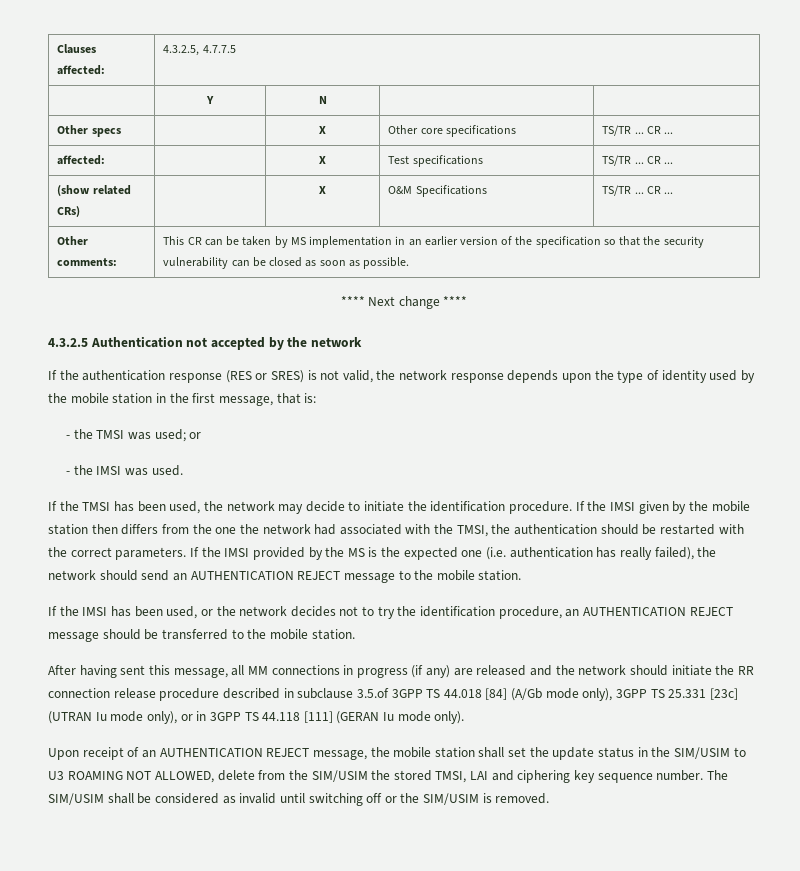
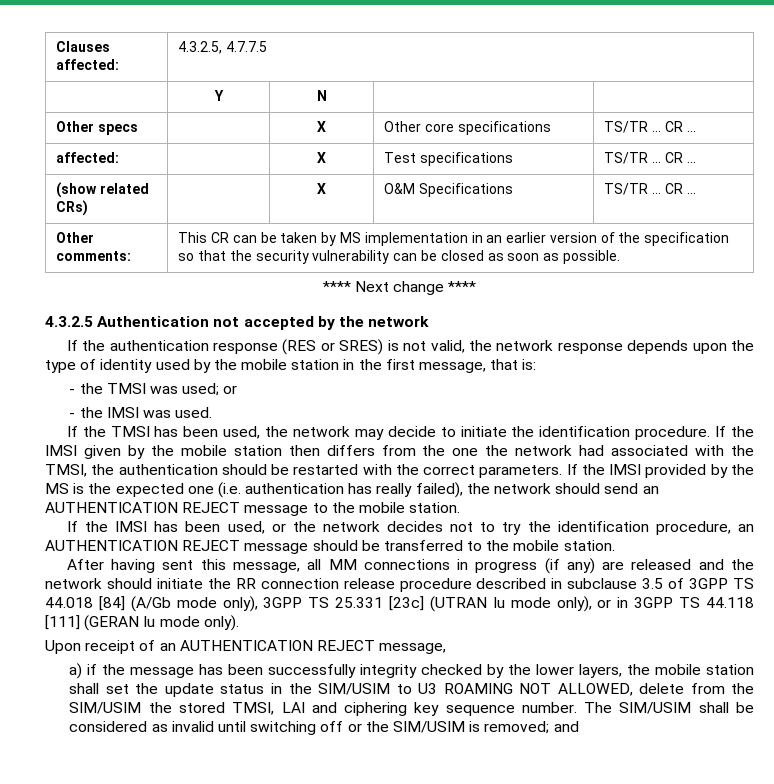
- After having sent this message, all MM connections in progress (if any) are released and the network should initiate the RR connection release procedure described in subclause 3.5.of 3GPP TS 44.018 [84] (A/Gb mode only), 3GPP TS 25.331 [23c] (UTRAN Iu mode only), or in 3GPP TS 44.118 [111] (GERAN Iu mode only).
+ After having sent this message, all MM connections in progress (if any) are released and the network should initiate the RR connection release procedure described in subclause 3.5 of 3GPP TS 44.018 [84] (A/Gb mode only), 3GPP TS 25.331 [23c] (UTRAN Iu mode only), or in 3GPP TS 44.118 [111] (GERAN Iu mode only).
- Upon receipt of an AUTHENTICATION REJECT message, the mobile station shall set the update status in the SIM/USIM to U3 ROAMING NOT ALLOWED, delete from the SIM/USIM the stored TMSI, LAI and ciphering key sequence number.
+ Upon receipt of an AUTHENTICATION REJECT message,
+ a) if the message has been successfully integrity checked by the lower layers, the mobile station shall set the update status in the SIM/USIM to U3 ROAMING NOT ALLOWED, delete from the SIM/USIM the stored TMSI, LAI and ciphering key sequence number.
- The SIM/USIM shall be considered as invalid until switching off or the SIM/USIM is removed.
+ The SIM/USIM shall be considered as invalid until switching off or the SIM/USIM is removed; and

